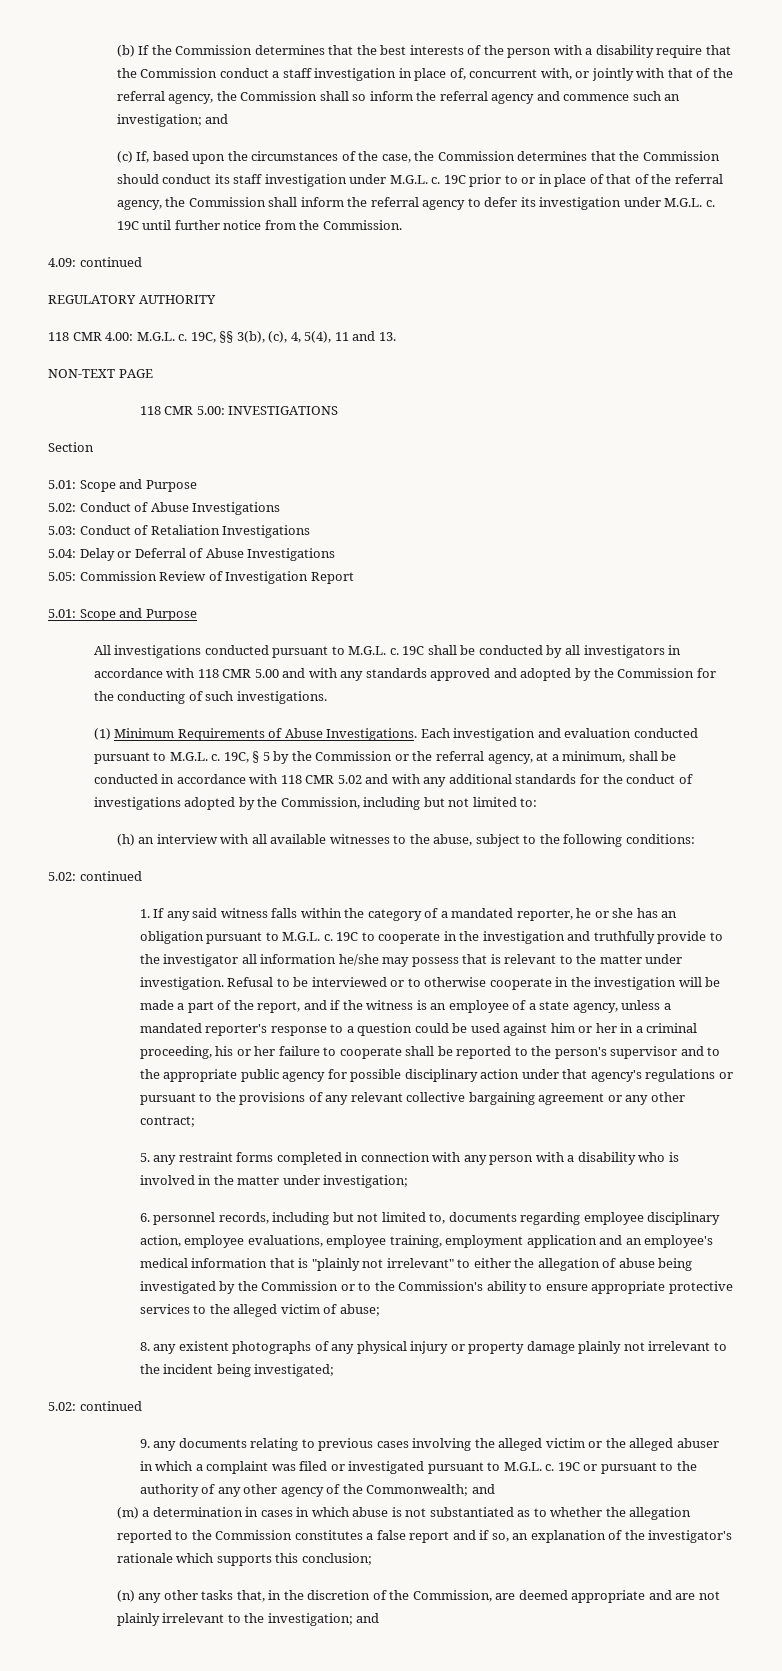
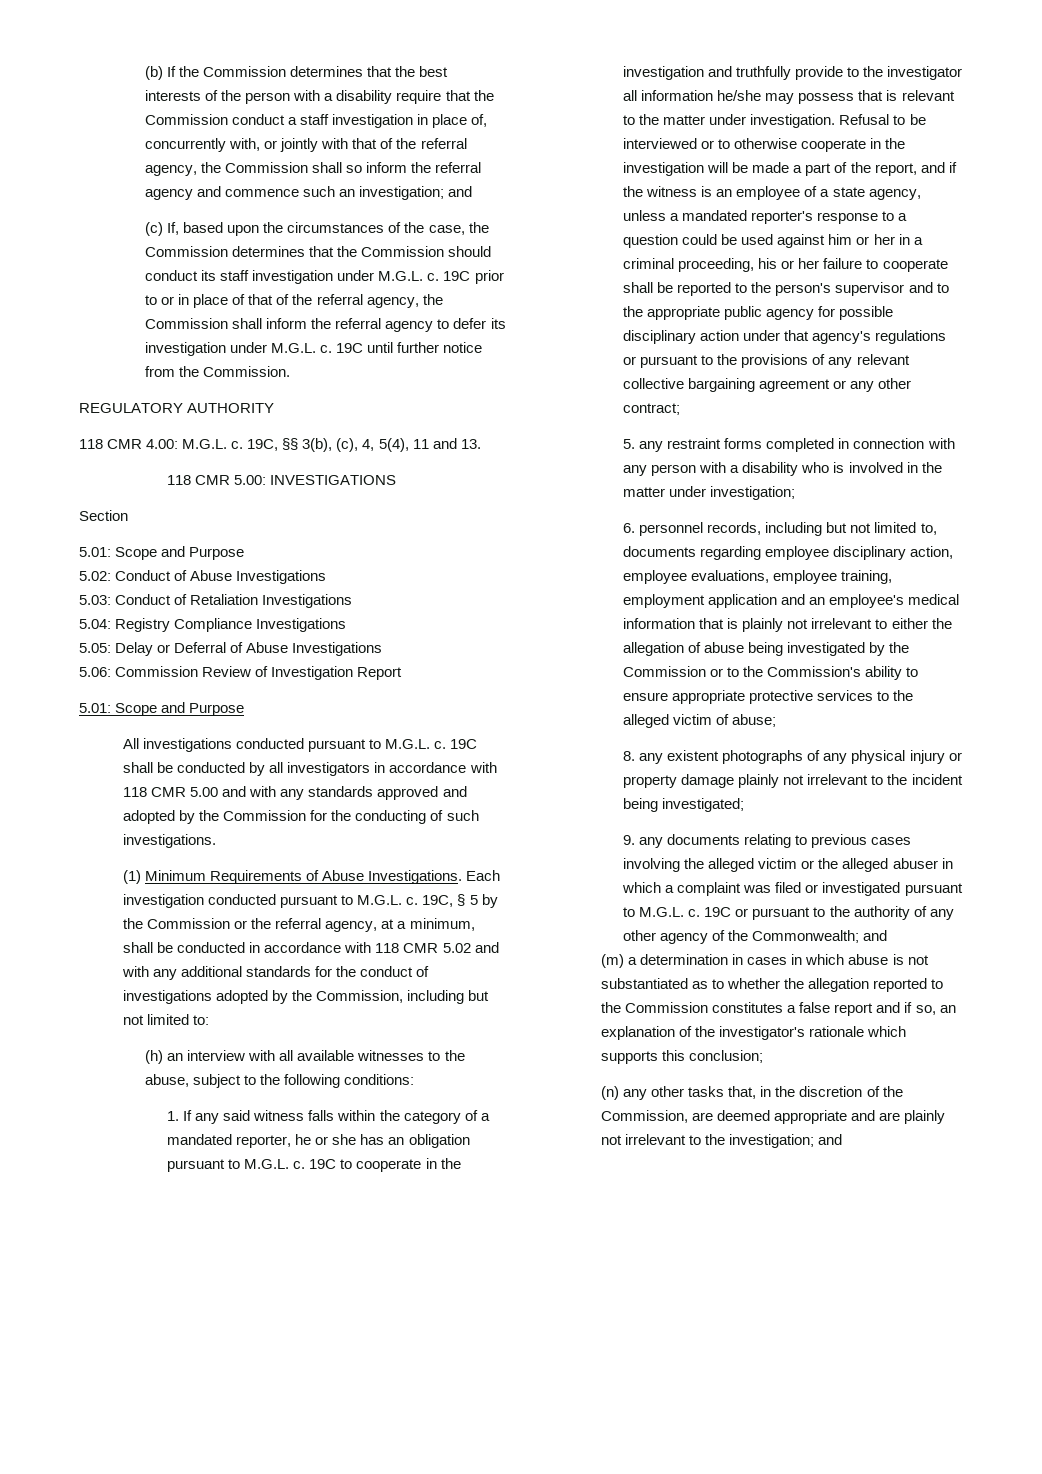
- (b) If the Commission determines that the best interests of the person with a disability require that the Commission conduct a staff investigation in place of, concurrent with, or jointly with that of the referral agency, the Commission shall so inform the referral agency and commence such an investigation; and
+ (b) If the Commission determines that the best interests of the person with a disability require that the Commission conduct a staff investigation in place of, concurrently with, or jointly with that of the referral agency, the Commission shall so inform the referral agency and commence such an investigation; and
- 4.09: continued
- NON-TEXT PAGE
- 5.04: Delay or Deferral of Abuse Investigations
+ 5.04: Registry Compliance Investigations
+ 5.05: Delay or Deferral of Abuse Investigations
- 5.05: Commission Review of Investigation Report
+ 5.06: Commission Review of Investigation Report
- Each investigation and evaluation conducted pursuant to M.G.L. c.
+ Each investigation conducted pursuant to M.G.L. c.
  (h) an interview with all available witnesses to the abuse, subject to the following conditions:
- 5.02: continued
- 6. personnel records, including but not limited to, documents regarding employee disciplinary action, employee evaluations, employee training, employment application and an employee's medical information that is "plainly not irrelevant" to either the allegation of abuse being investigated by the Commission or to the Commission's ability to ensure appropriate protective services to the alleged victim of abuse;
+ 6. personnel records, including but not limited to, documents regarding employee disciplinary action, employee evaluations, employee training, employment application and an employee's medical information that is plainly not irrelevant to either the allegation of abuse being investigated by the Commission or to the Commission's ability to ensure appropriate protective services to the alleged victim of abuse;
  8. any existent photographs of any physical injury or property damage plainly not irrelevant to the incident being investigated;
- 5.02: continued
- (n) any other tasks that, in the discretion of the Commission, are deemed appropriate and are not plainly irrelevant to the investigation; and
+ (n) any other tasks that, in the discretion of the Commission, are deemed appropriate and are plainly not irrelevant to the investigation; and

